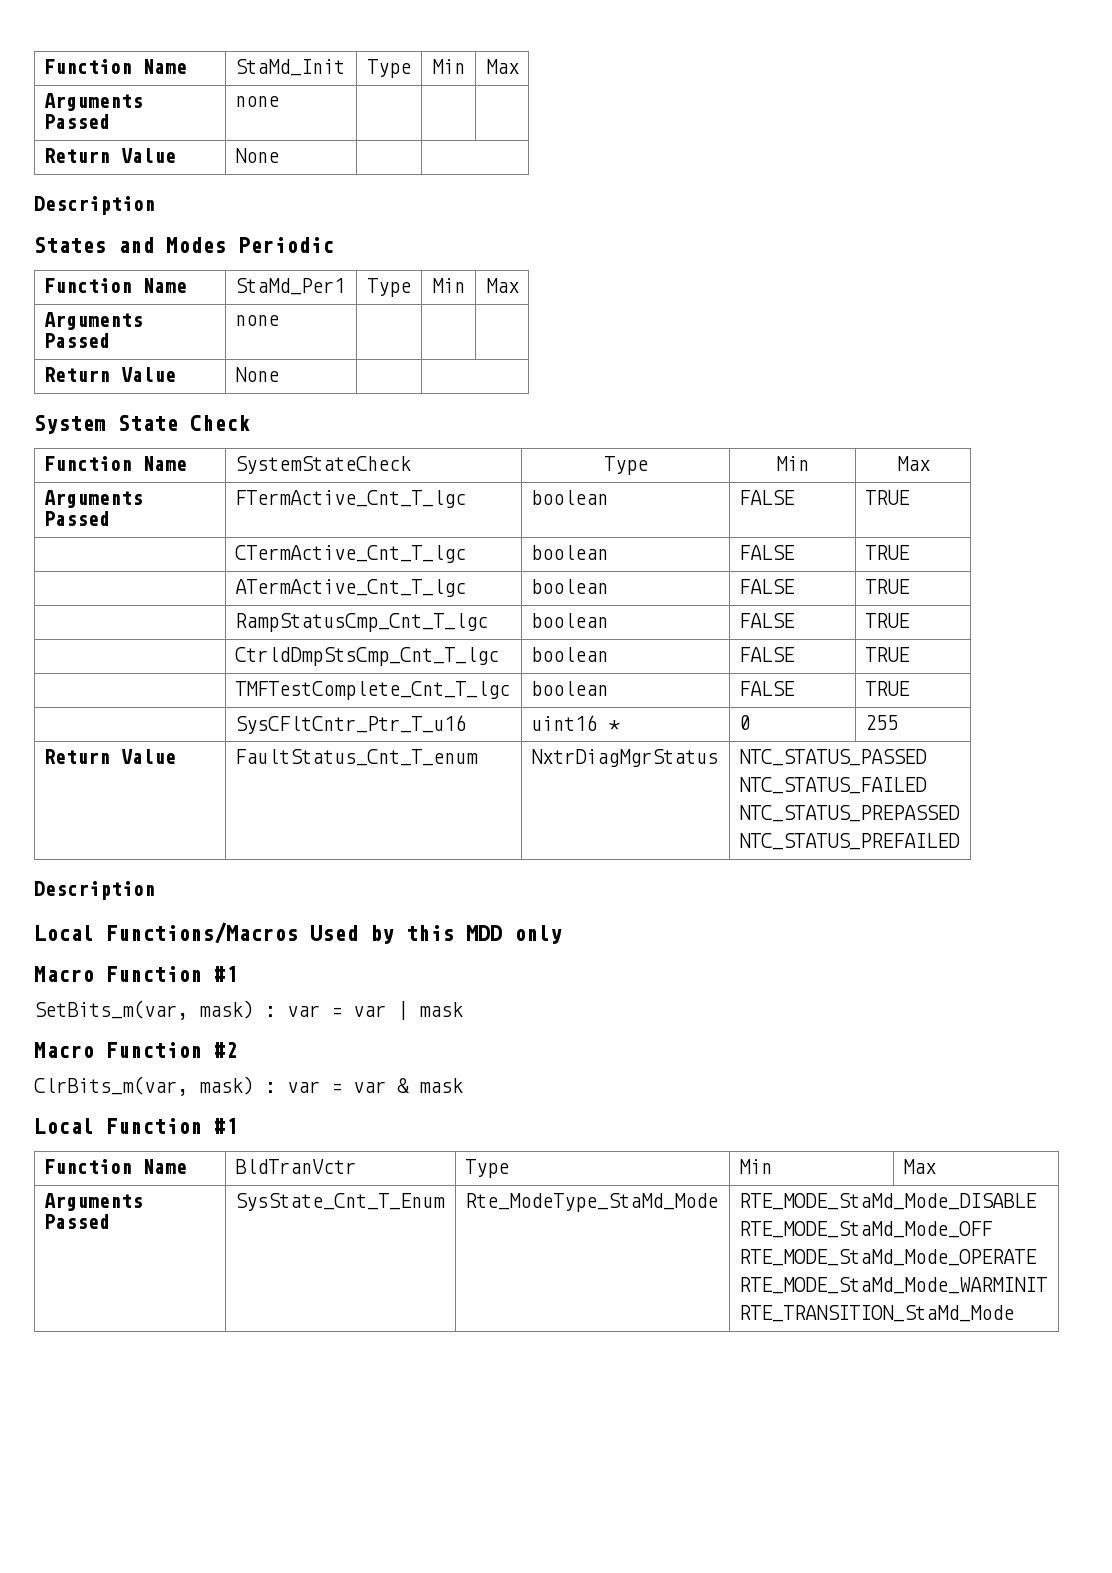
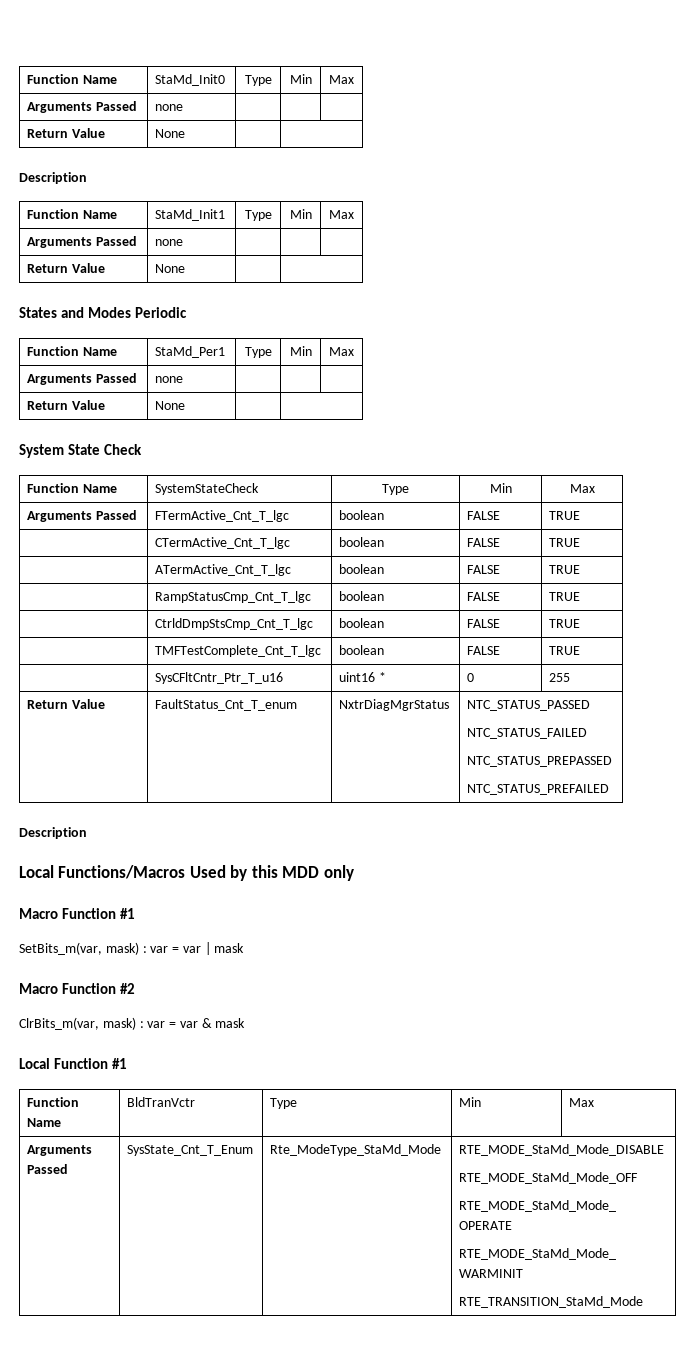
- Function Name | StaMd_Init | Type | Min | Max
+ Function Name | StaMd_Init0 | Type | Min | Max
+ Function Name | StaMd_Init1 | Type | Min | Max
+ Arguments Passed | none | | |
+ Return Value | None | |

